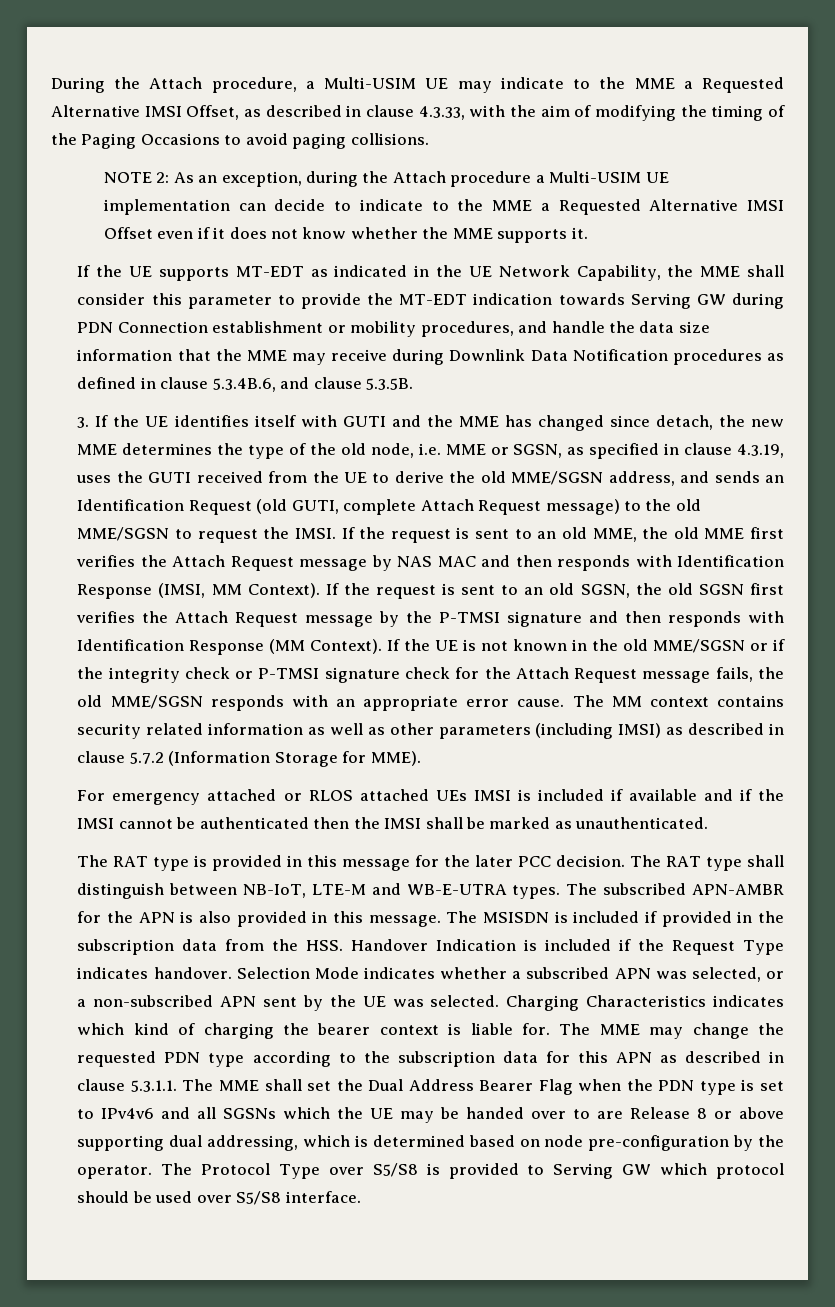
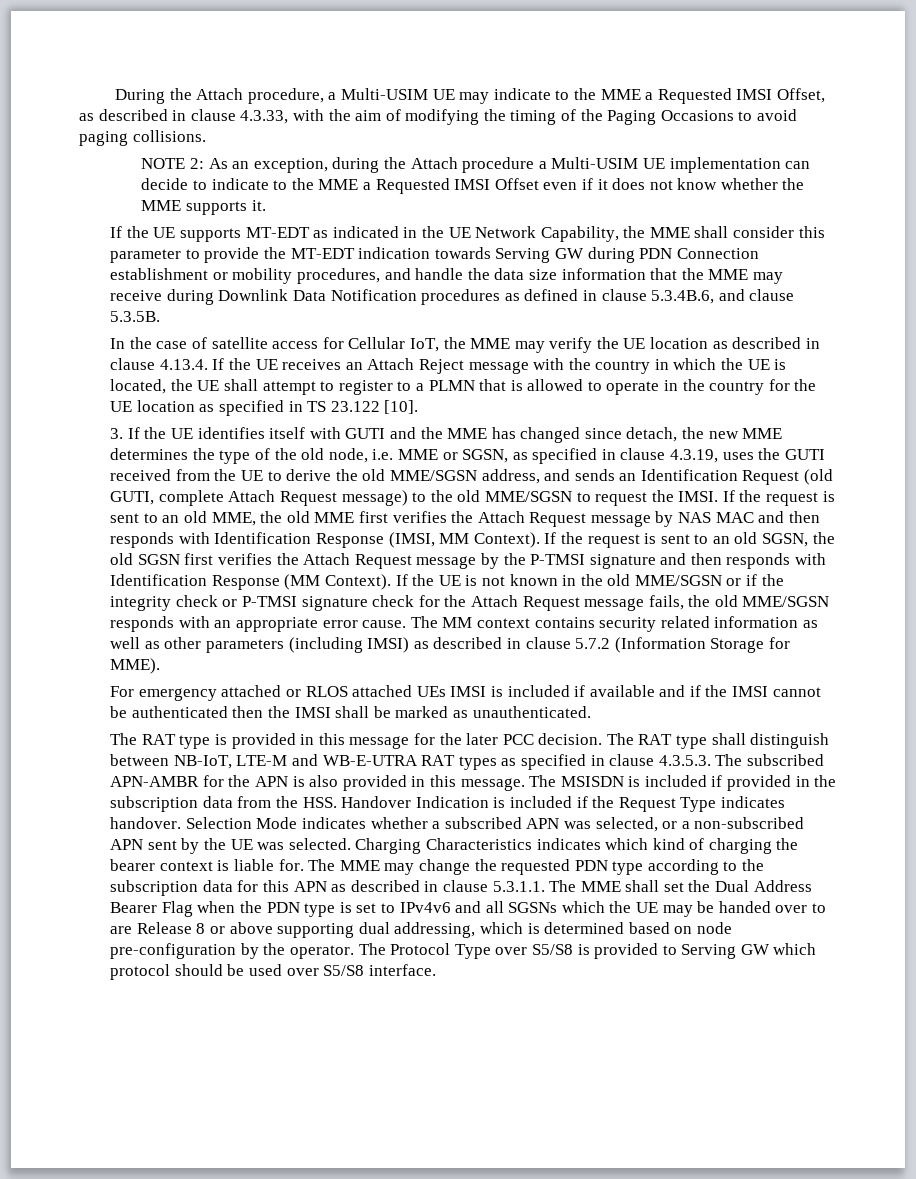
- During the Attach procedure, a Multi-USIM UE may indicate to the MME a Requested Alternative IMSI Offset, as described in clause 4.3.33, with the aim of modifying the timing of the Paging Occasions to avoid paging collisions.
+ During the Attach procedure, a Multi-USIM UE may indicate to the MME a Requested IMSI Offset, as described in clause 4.3.33, with the aim of modifying the timing of the Paging Occasions to avoid paging collisions.
- NOTE 2: As an exception, during the Attach procedure a Multi-USIM UE implementation can decide to indicate to the MME a Requested Alternative IMSI Offset even if it does not know whether the MME supports it.
+ NOTE 2: As an exception, during the Attach procedure a Multi-USIM UE implementation can decide to indicate to the MME a Requested IMSI Offset even if it does not know whether the MME supports it.
+ In the case of satellite access for Cellular IoT, the MME may verify the UE location as described in clause 4.13.4. If the UE receives an Attach Reject message with the country in which the UE is located, the UE shall attempt to register to a PLMN that is allowed to operate in the country for the UE location as specified in TS 23.122 [10].
- The RAT type shall distinguish between NB-IoT, LTE-M and WB-E-UTRA types. The subscribed APN-AMBR for the APN is also provided in this message.
+ The RAT type shall distinguish between NB-IoT, LTE-M and WB-E-UTRA RAT types as specified in clause 4.3.5.3. The subscribed APN-AMBR for the APN is also provided in this message.

